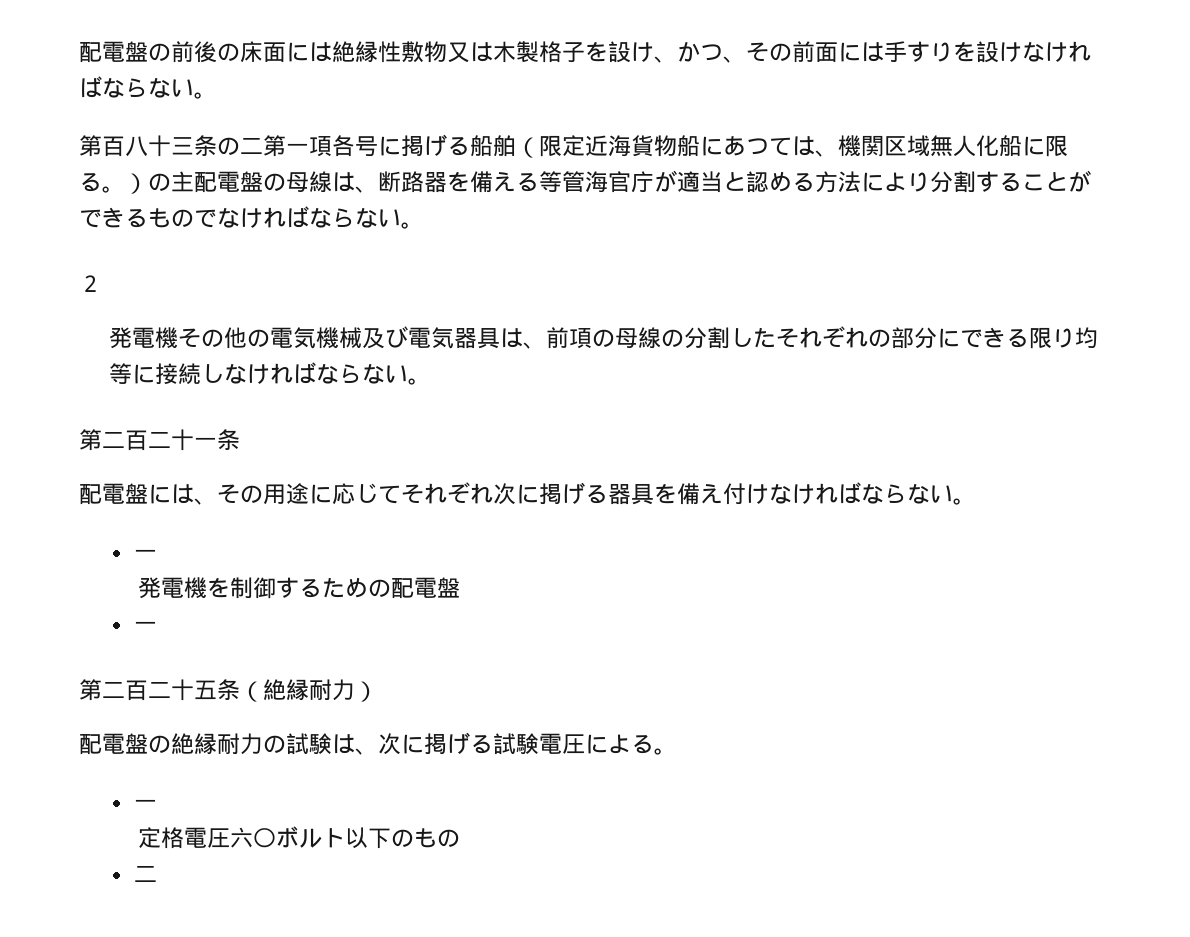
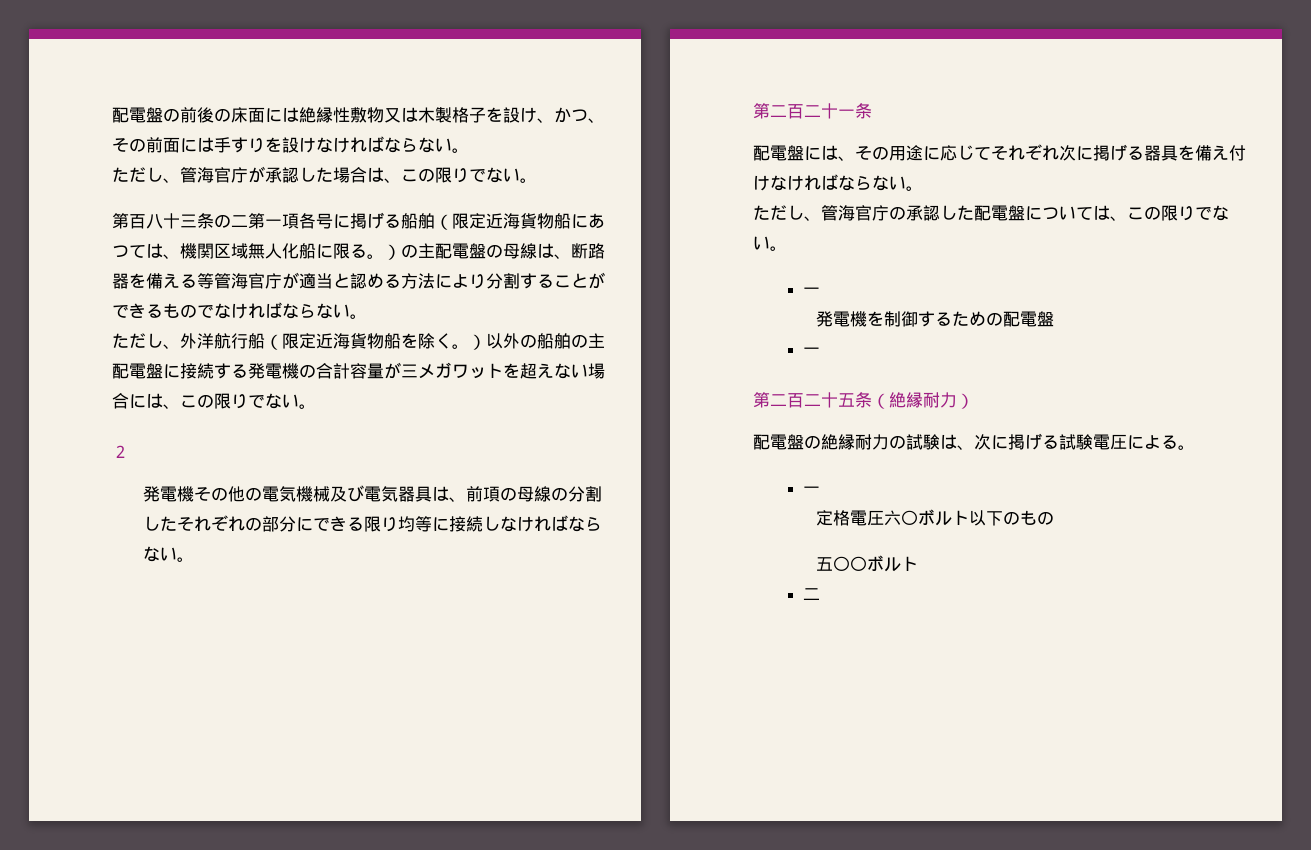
+ ただし、管海官庁が承認した場合は、この限りでない。
+ ただし、外洋航行船（限定近海貨物船を除く。）以外の船舶の主配電盤に接続する発電機の合計容量が三メガワットを超えない場合には、この限りでない。
+ ただし、管海官庁の承認した配電盤については、この限りでない。
+ 五〇〇ボルト

